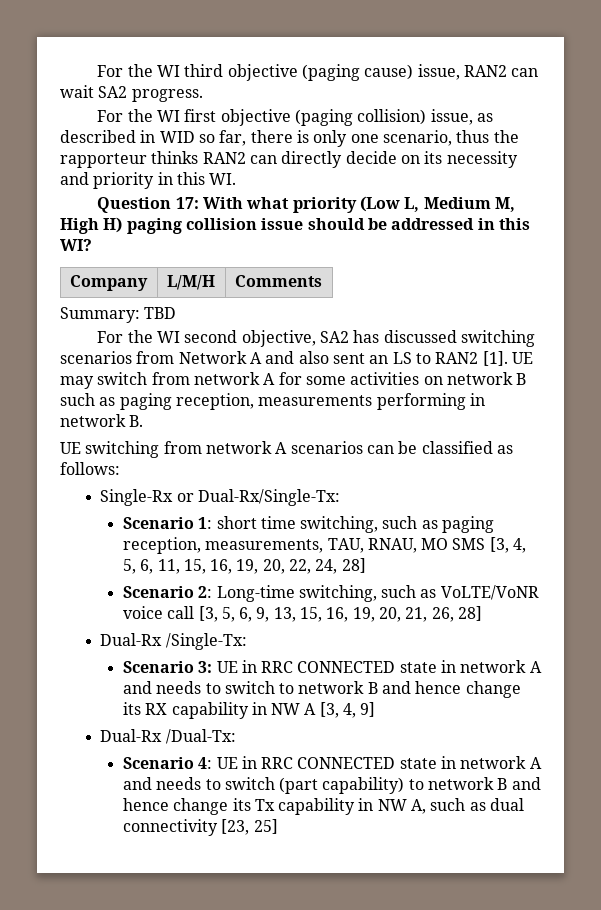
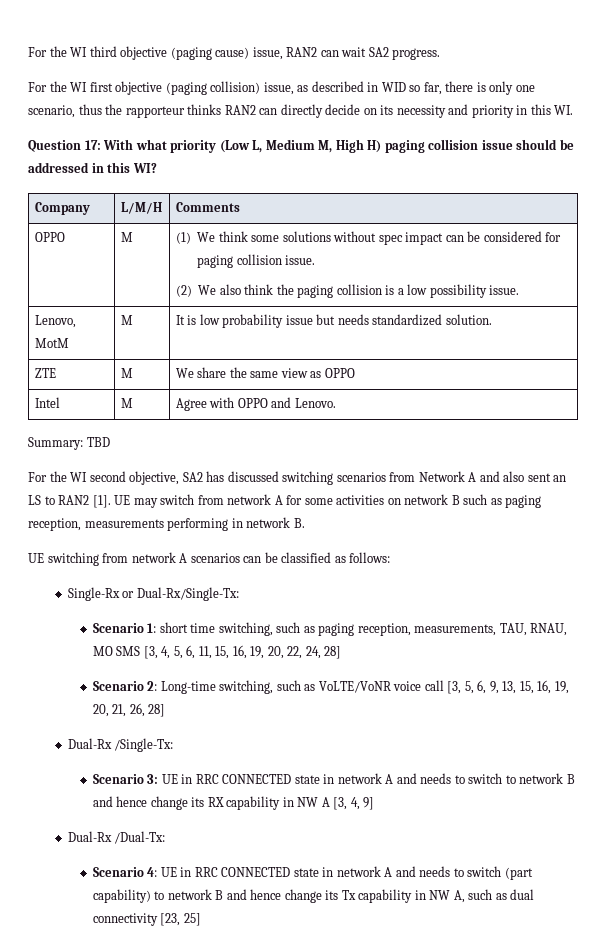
+ OPPO | M | (1) We think some solutions without spec impact can be considered for paging collision issue.
+ (2) We also think the paging collision is a low possibility issue.
+ Lenovo, MotM | M | It is low probability issue but needs standardized solution.
+ ZTE | M | We share the same view as OPPO
+ Intel | M | Agree with OPPO and Lenovo.

